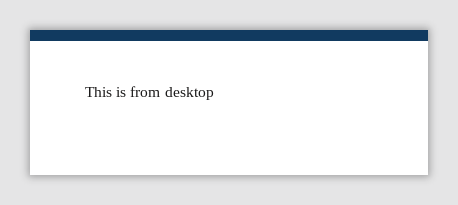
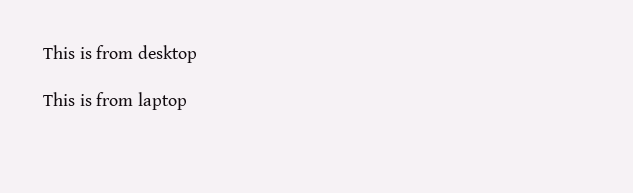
+ This is from laptop

